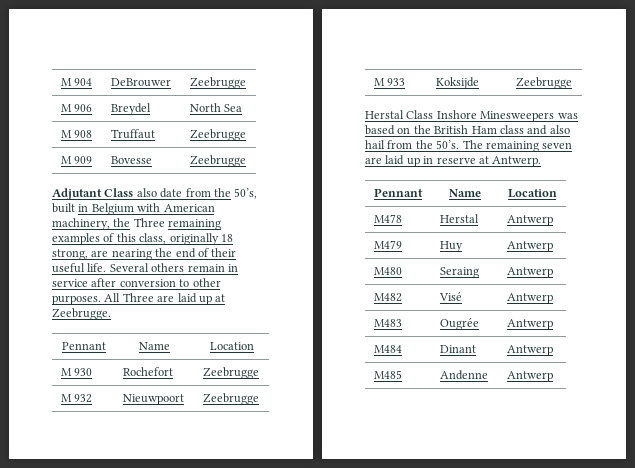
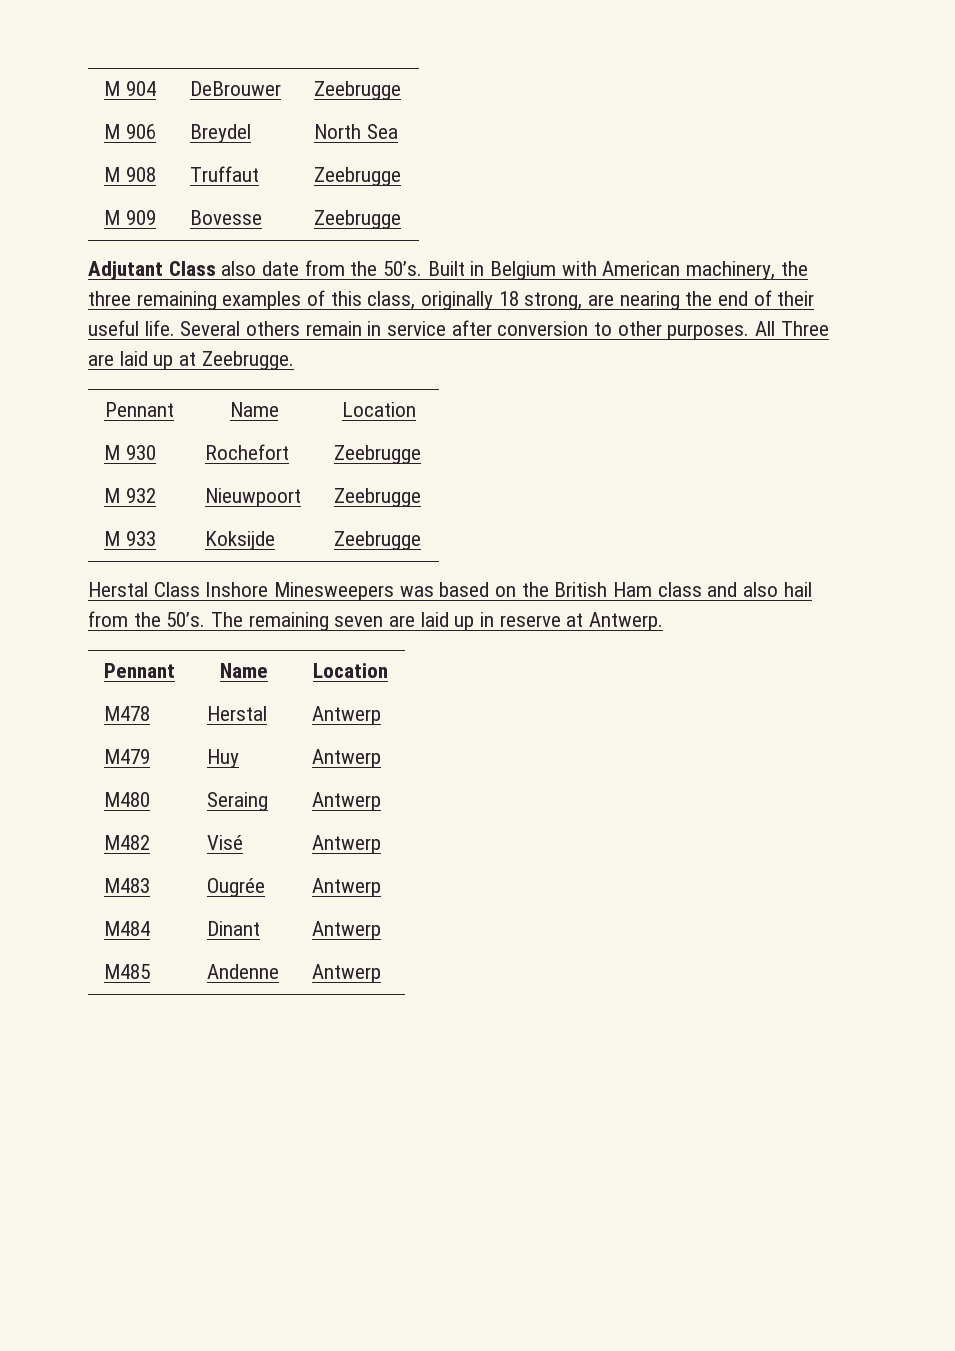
- Adjutant Class also date from the 50’s, built in Belgium with American machinery, the Three remaining examples of this class, originally 18 strong, are nearing the end of their useful life.
+ Adjutant Class also date from the 50’s. Built in Belgium with American machinery, the three remaining examples of this class, originally 18 strong, are nearing the end of their useful life.

